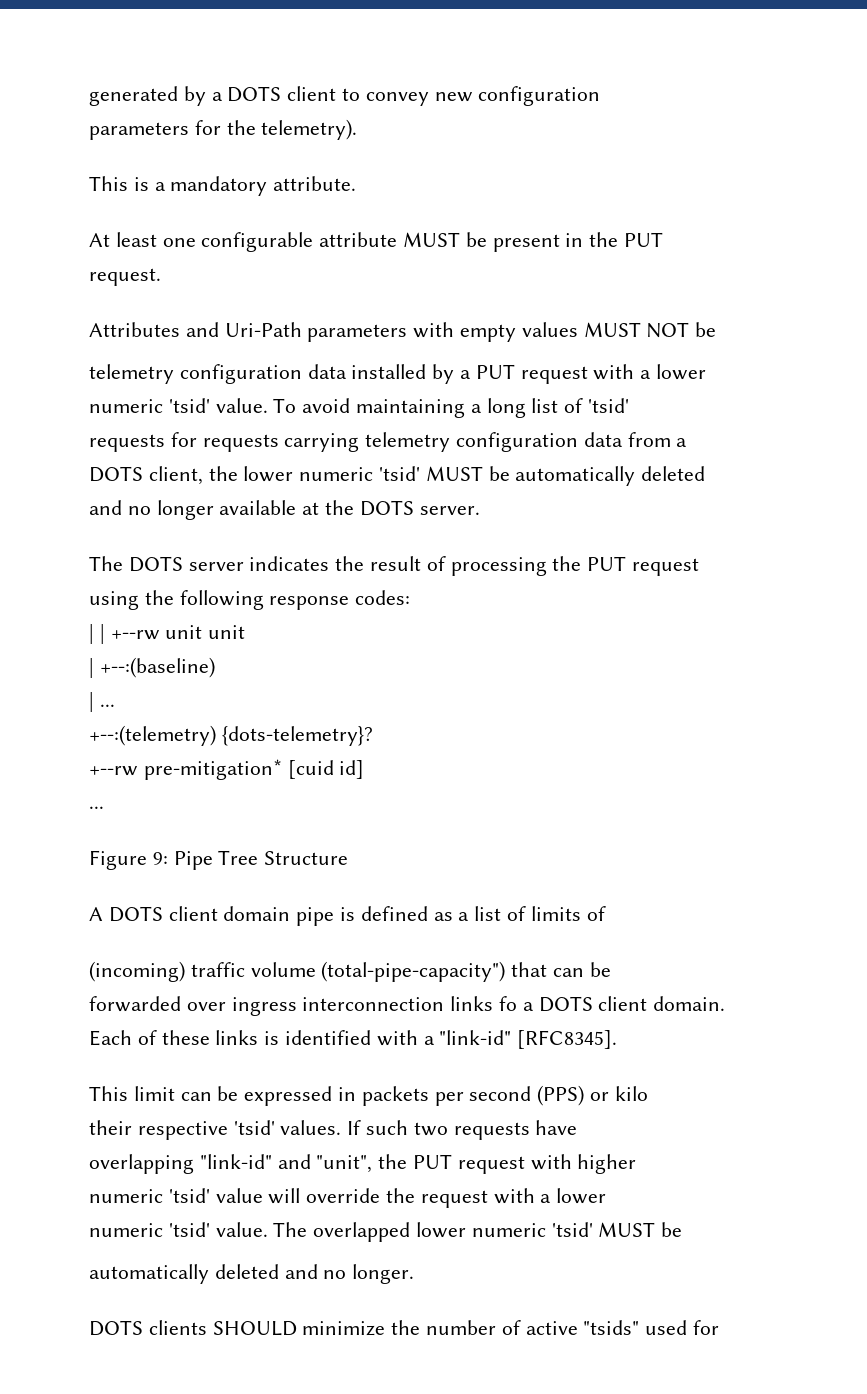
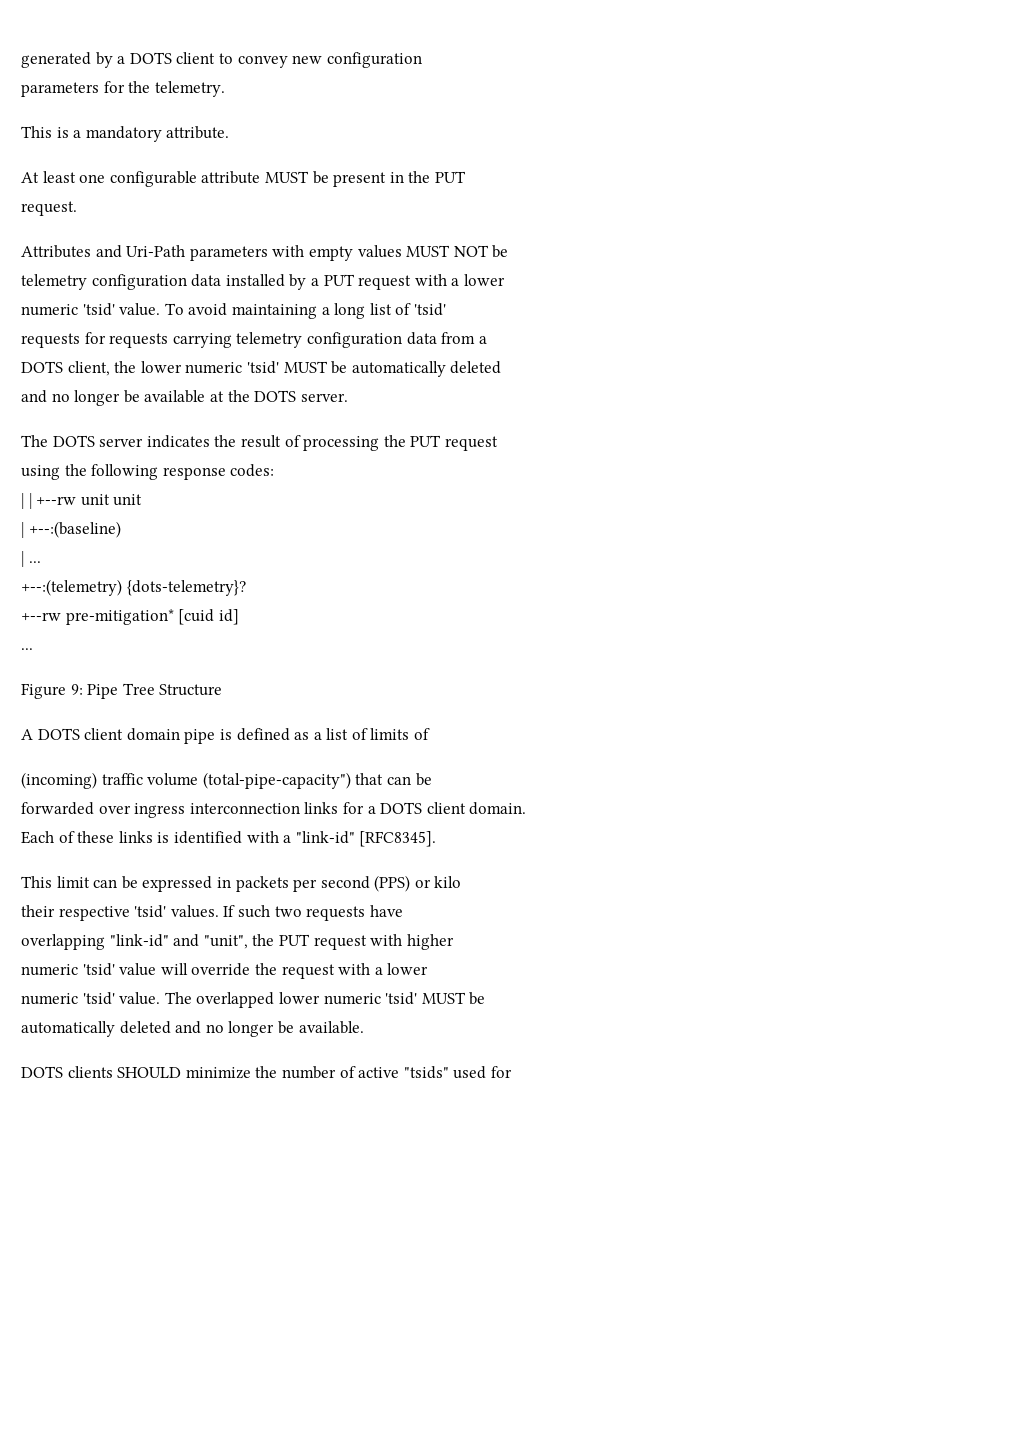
- parameters for the telemetry).
+ parameters for the telemetry.
- and no longer available at the DOTS server.
+ and no longer be available at the DOTS server.
- forwarded over ingress interconnection links fo a DOTS client domain.
+ forwarded over ingress interconnection links for a DOTS client domain.
- automatically deleted and no longer.
+ automatically deleted and no longer be available.

